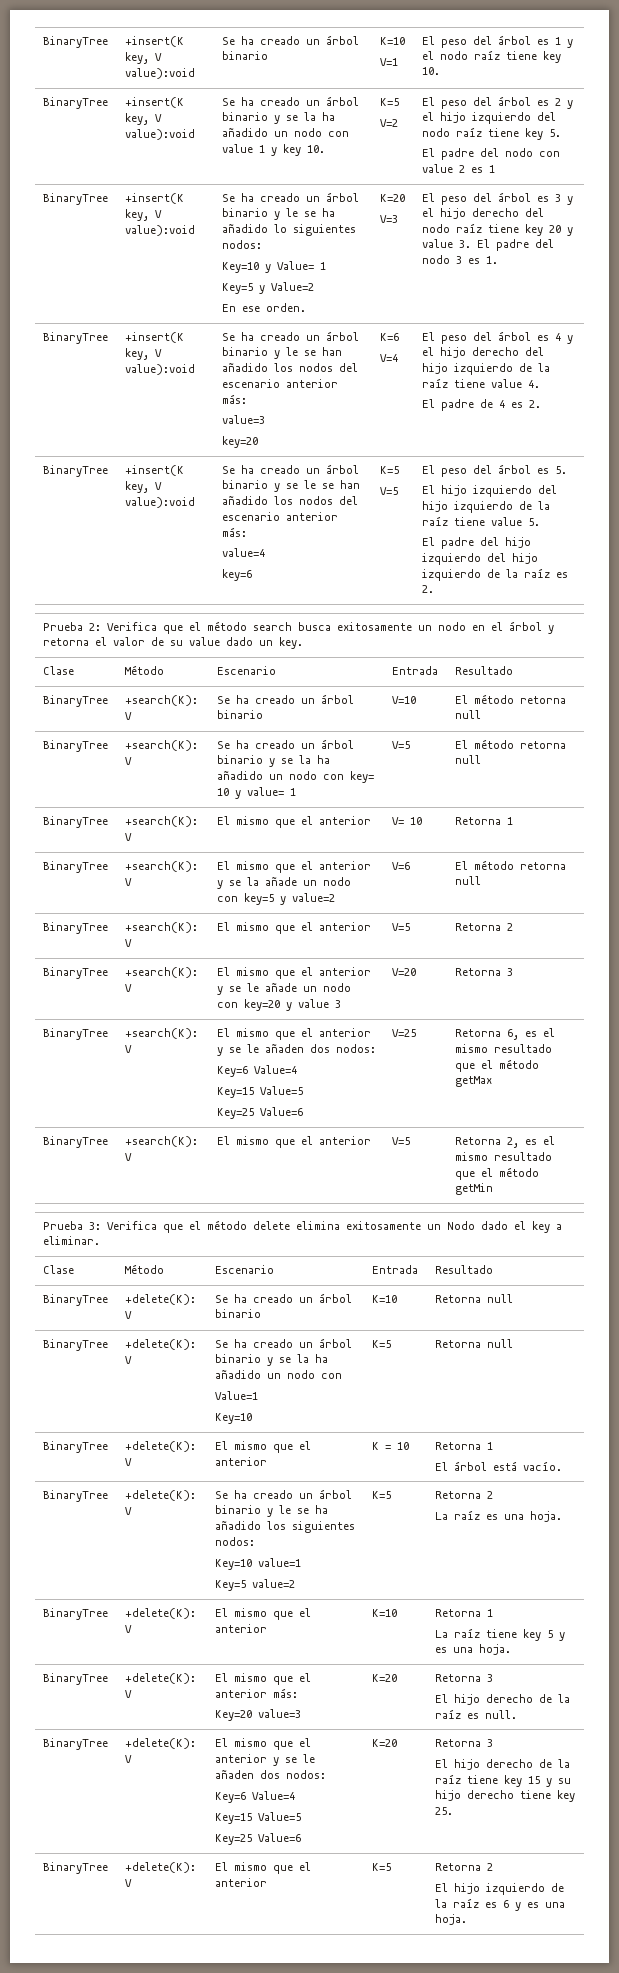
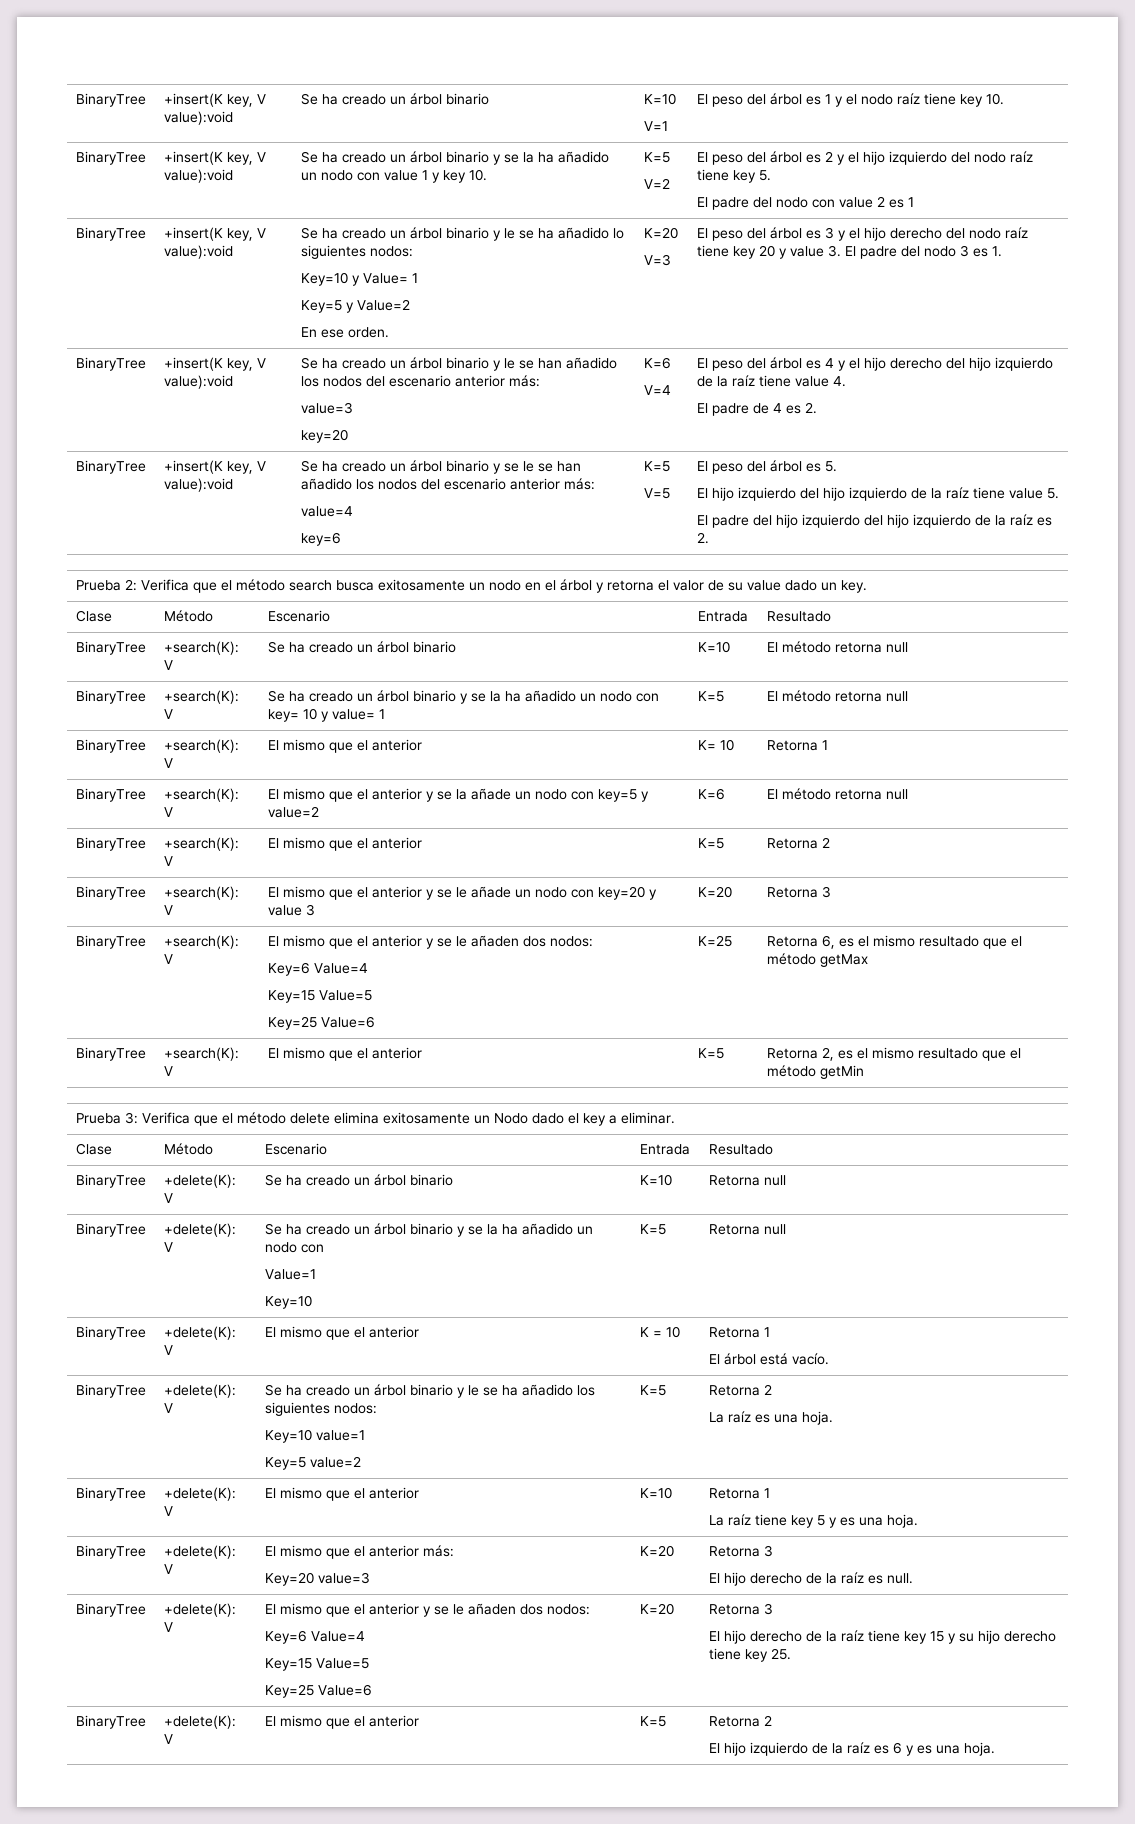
- BinaryTree | +search(K): V | Se ha creado un árbol binario | V=10 | El método retorna null
+ BinaryTree | +search(K): V | Se ha creado un árbol binario | K=10 | El método retorna null
- BinaryTree | +search(K): V | Se ha creado un árbol binario y se la ha añadido un nodo con key= 10 y value= 1 | V=5 | El método retorna null
+ BinaryTree | +search(K): V | Se ha creado un árbol binario y se la ha añadido un nodo con key= 10 y value= 1 | K=5 | El método retorna null
- BinaryTree | +search(K): V | El mismo que el anterior | V= 10 | Retorna 1
+ BinaryTree | +search(K): V | El mismo que el anterior | K= 10 | Retorna 1
- BinaryTree | +search(K): V | El mismo que el anterior y se la añade un nodo con key=5 y value=2 | V=6 | El método retorna null
+ BinaryTree | +search(K): V | El mismo que el anterior y se la añade un nodo con key=5 y value=2 | K=6 | El método retorna null
- BinaryTree | +search(K): V | El mismo que el anterior | V=5 | Retorna 2
+ BinaryTree | +search(K): V | El mismo que el anterior | K=5 | Retorna 2
- BinaryTree | +search(K): V | El mismo que el anterior y se le añade un nodo con key=20 y value 3 | V=20 | Retorna 3
+ BinaryTree | +search(K): V | El mismo que el anterior y se le añade un nodo con key=20 y value 3 | K=20 | Retorna 3
  BinaryTree | +search(K): V | El mismo que el anterior y se le añaden dos nodos:
  Key=6 Value=4
  Key=15 Value=5
- Key=25 Value=6 | V=25 | Retorna 6, es el mismo resultado que el método getMax
+ Key=25 Value=6 | K=25 | Retorna 6, es el mismo resultado que el método getMax
- BinaryTree | +search(K): V | El mismo que el anterior | V=5 | Retorna 2, es el mismo resultado que el método getMin
+ BinaryTree | +search(K): V | El mismo que el anterior | K=5 | Retorna 2, es el mismo resultado que el método getMin

